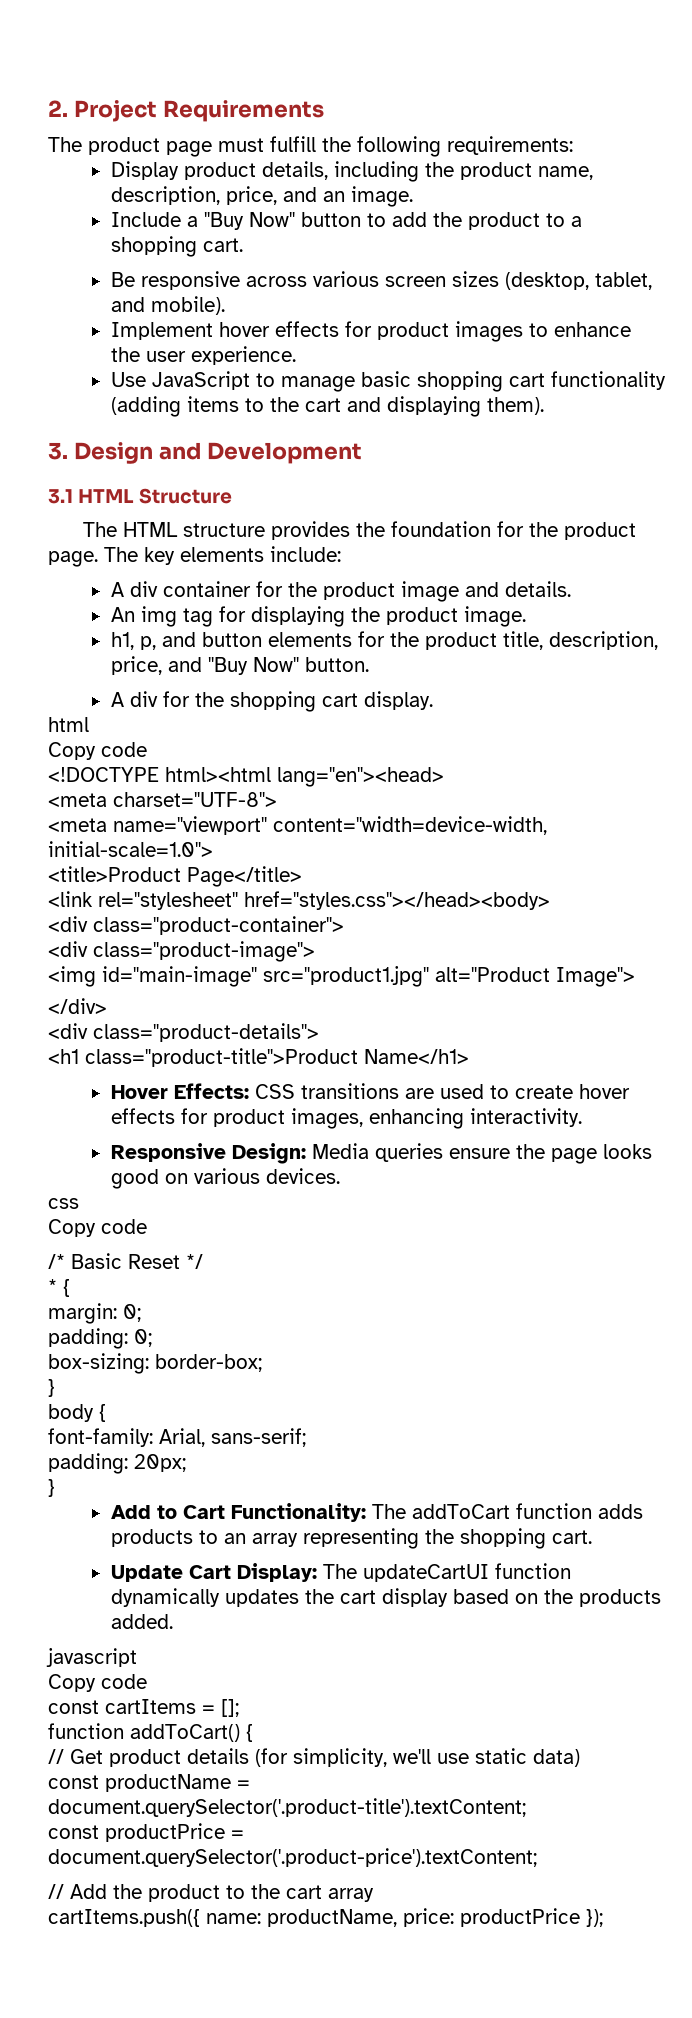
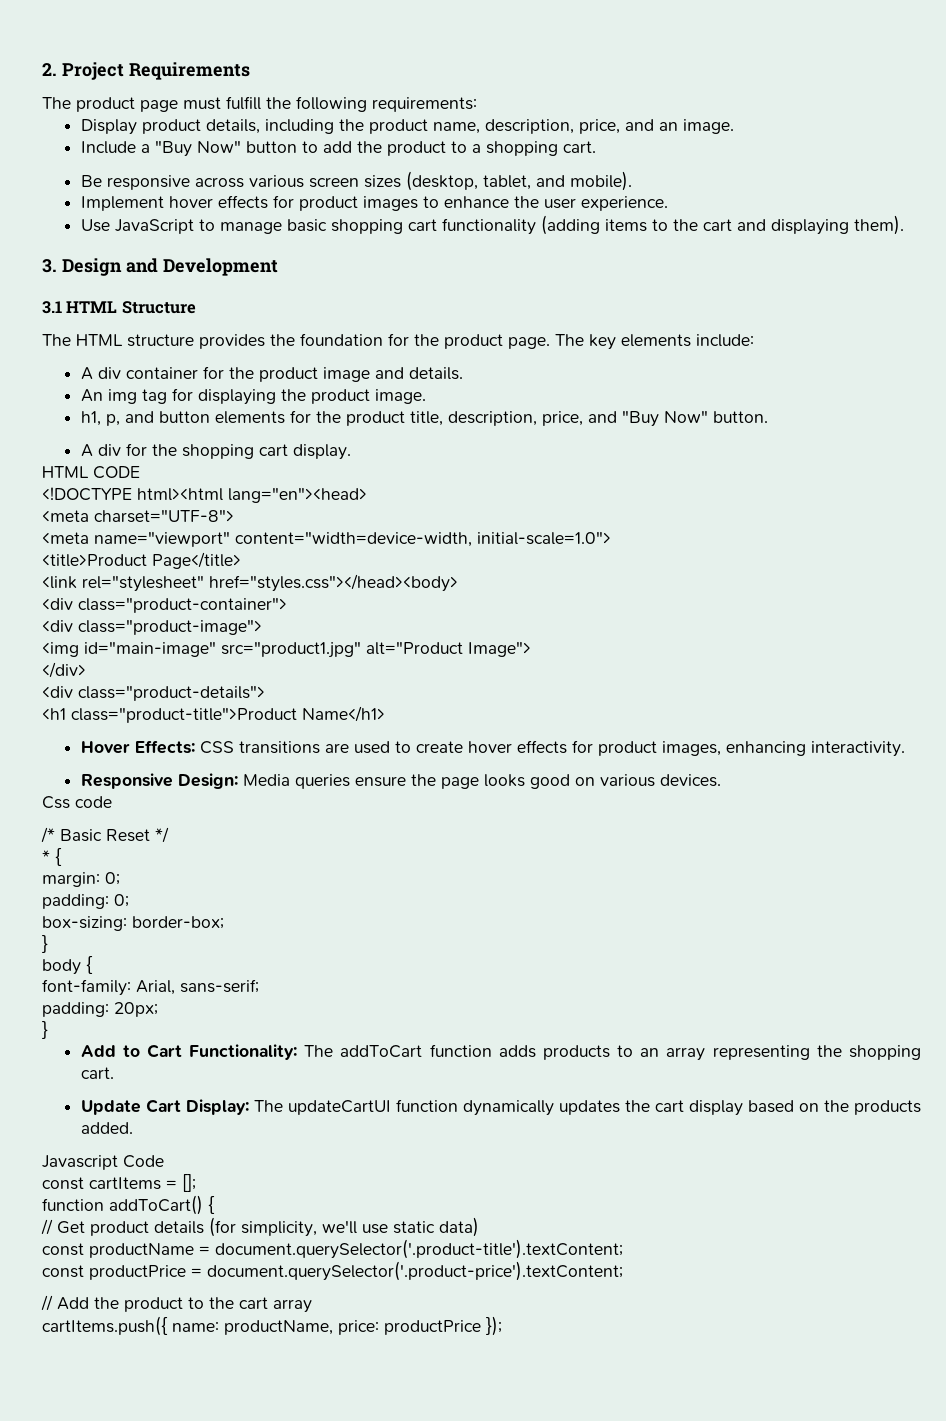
- html
- Copy code
+ HTML CODE
- css
- Copy code
+ Css code
- javascript
- Copy code
+ Javascript Code

